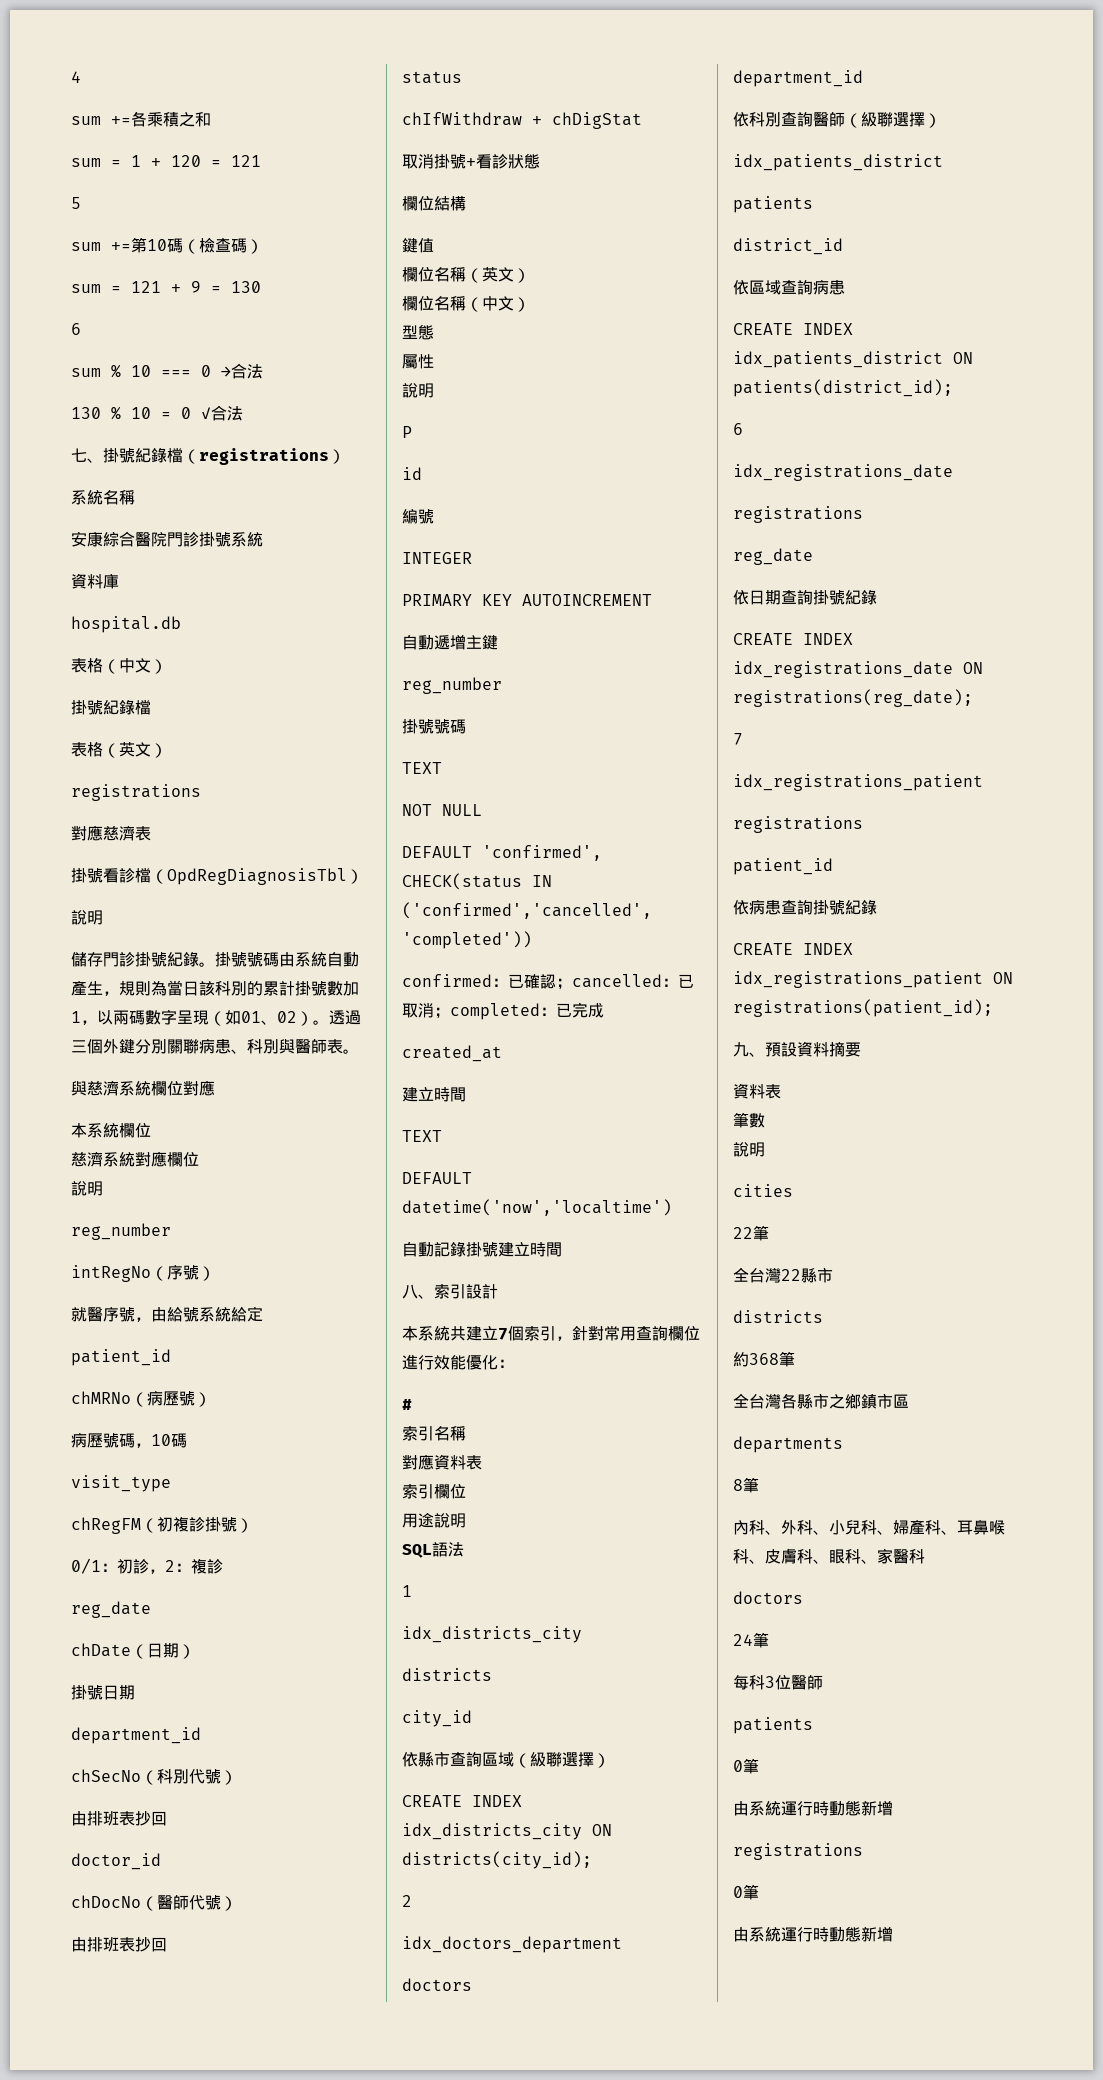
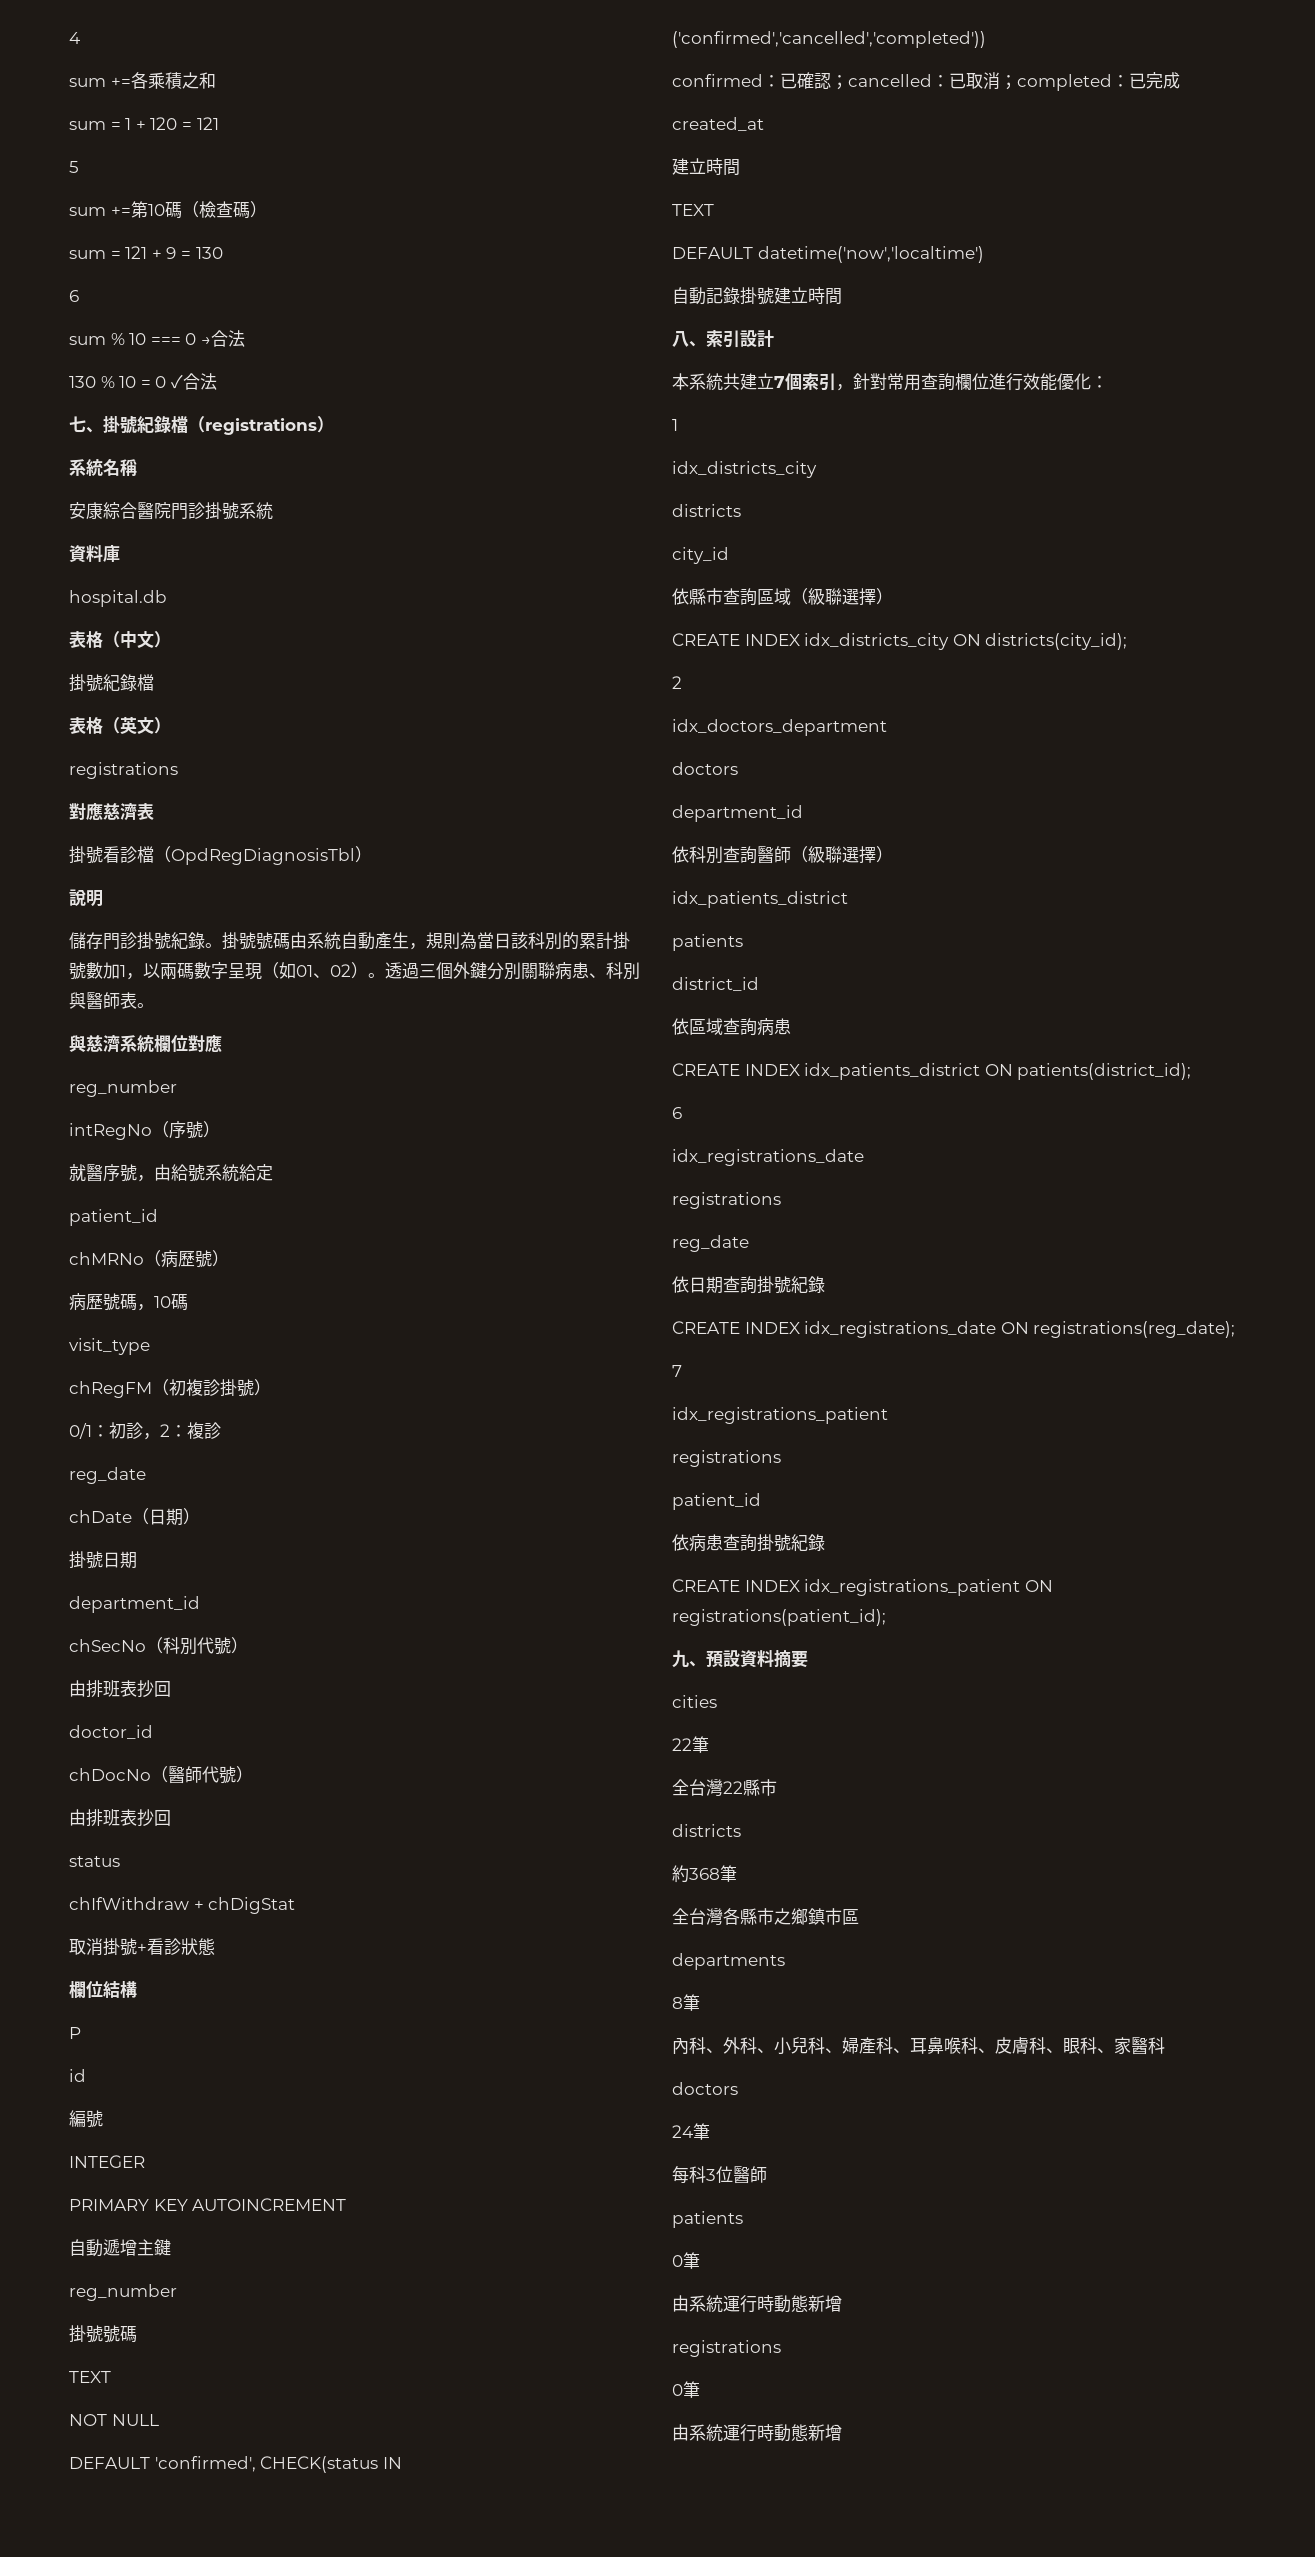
- 本系統欄位
- 慈濟系統對應欄位
- 說明
- 鍵值
- 欄位名稱（英文）
- 欄位名稱（中文）
- 型態
- 屬性
- 說明
- #
- 索引名稱
- 對應資料表
- 索引欄位
- 用途說明
- SQL語法
  九、預設資料摘要
- 資料表
- 筆數
- 說明

